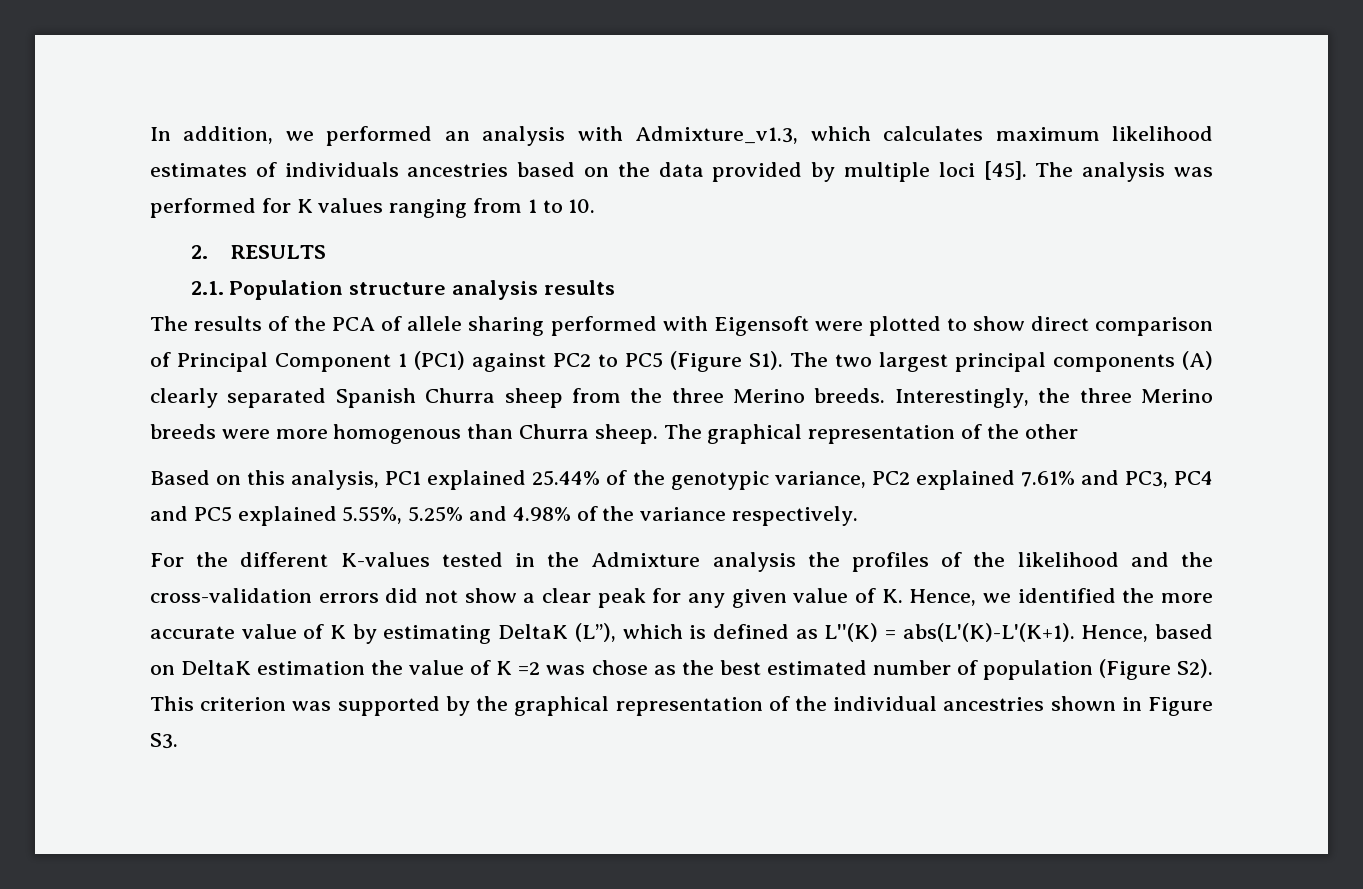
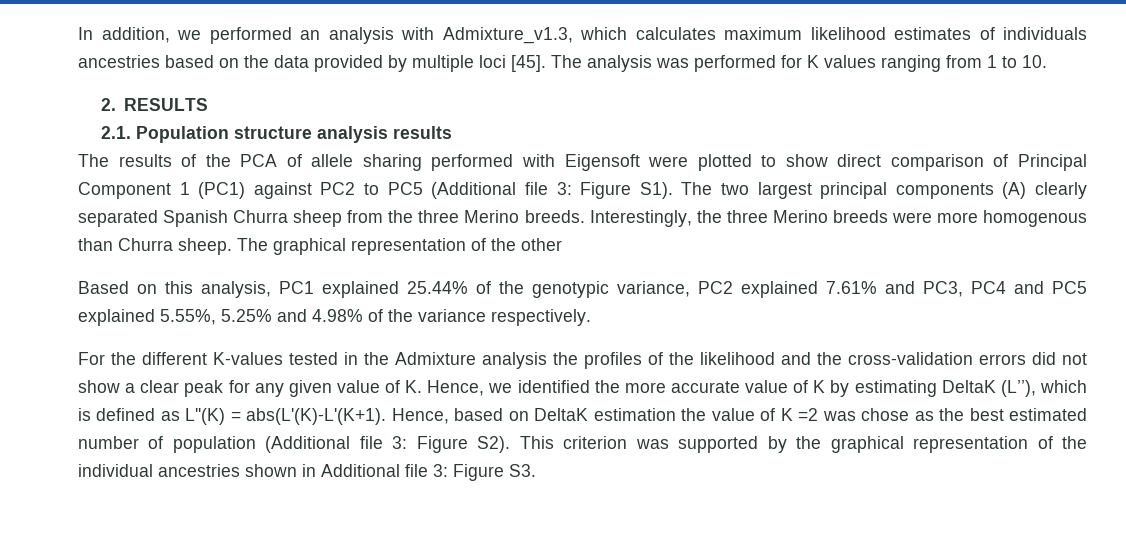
- The results of the PCA of allele sharing performed with Eigensoft were plotted to show direct comparison of Principal Component 1 (PC1) against PC2 to PC5 (Figure S1). The two largest principal components (A) clearly separated Spanish Churra sheep from the three Merino breeds.
+ The results of the PCA of allele sharing performed with Eigensoft were plotted to show direct comparison of Principal Component 1 (PC1) against PC2 to PC5 (Additional file 3: Figure S1). The two largest principal components (A) clearly separated Spanish Churra sheep from the three Merino breeds.
- Hence, based on DeltaK estimation the value of K =2 was chose as the best estimated number of population (Figure S2). This criterion was supported by the graphical representation of the individual ancestries shown in Figure S3.
+ Hence, based on DeltaK estimation the value of K =2 was chose as the best estimated number of population (Additional file 3: Figure S2). This criterion was supported by the graphical representation of the individual ancestries shown in Additional file 3: Figure S3.

